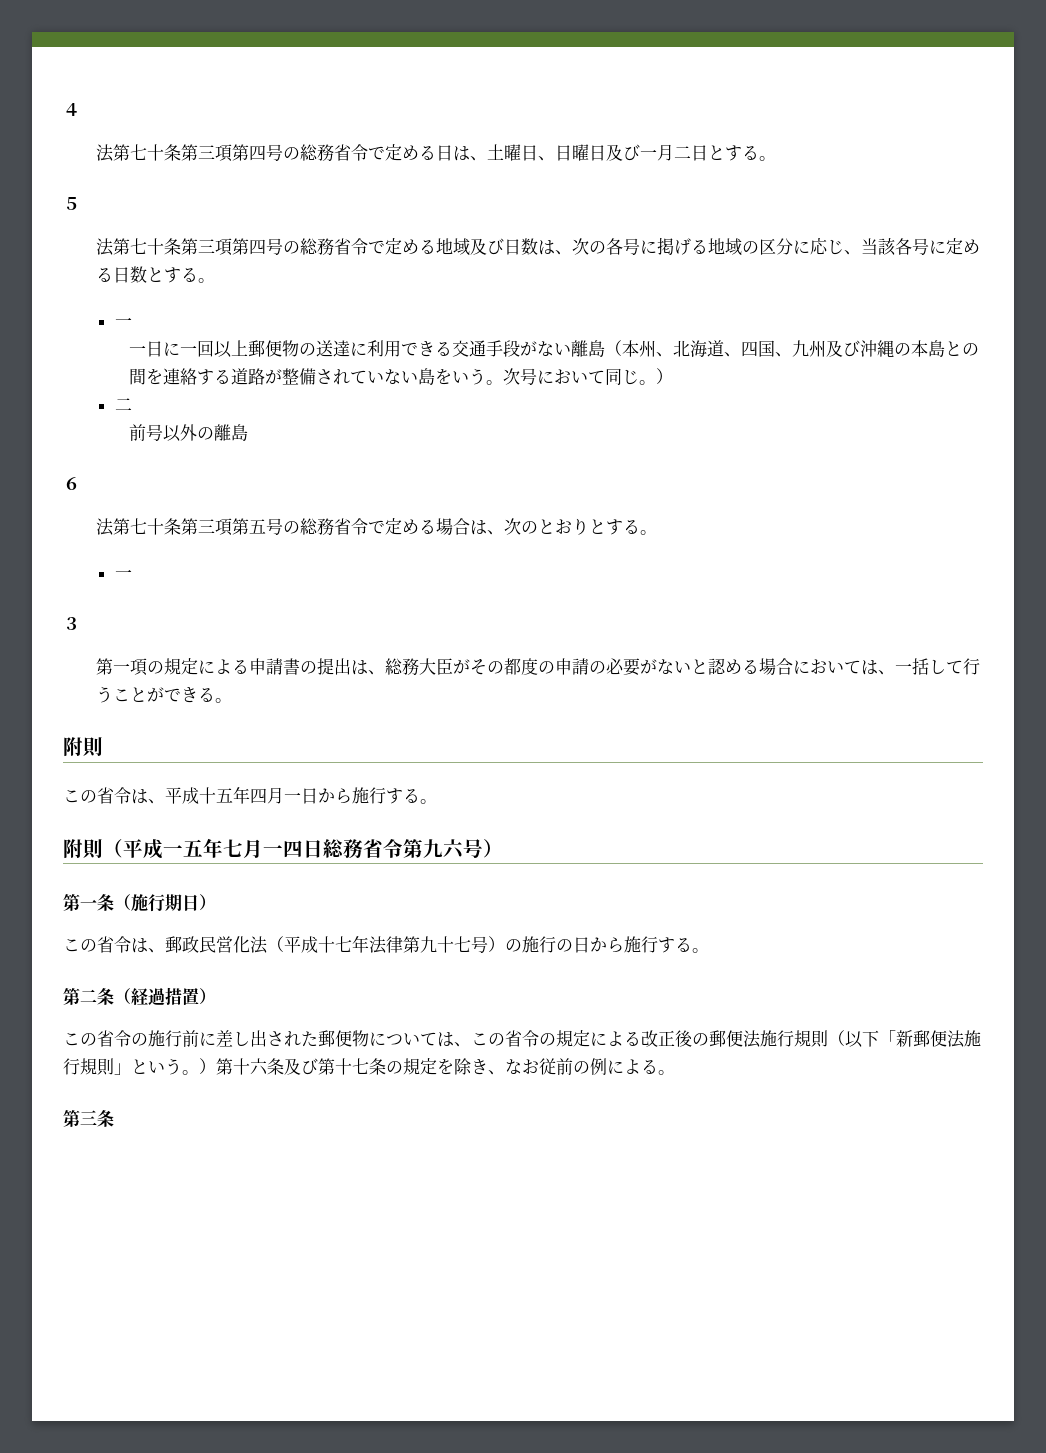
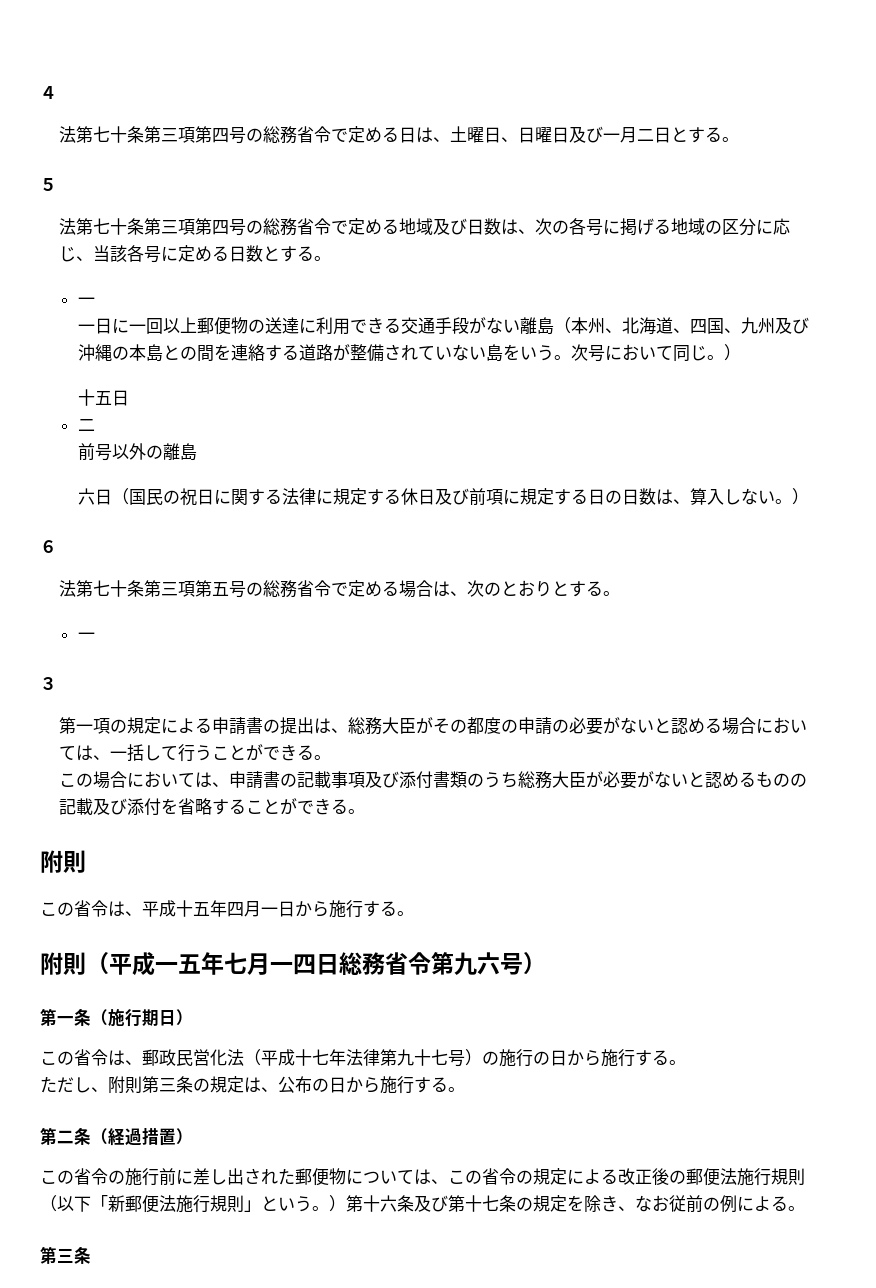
+ 十五日
+ 六日（国民の祝日に関する法律に規定する休日及び前項に規定する日の日数は、算入しない。）
+ この場合においては、申請書の記載事項及び添付書類のうち総務大臣が必要がないと認めるものの記載及び添付を省略することができる。
+ ただし、附則第三条の規定は、公布の日から施行する。

